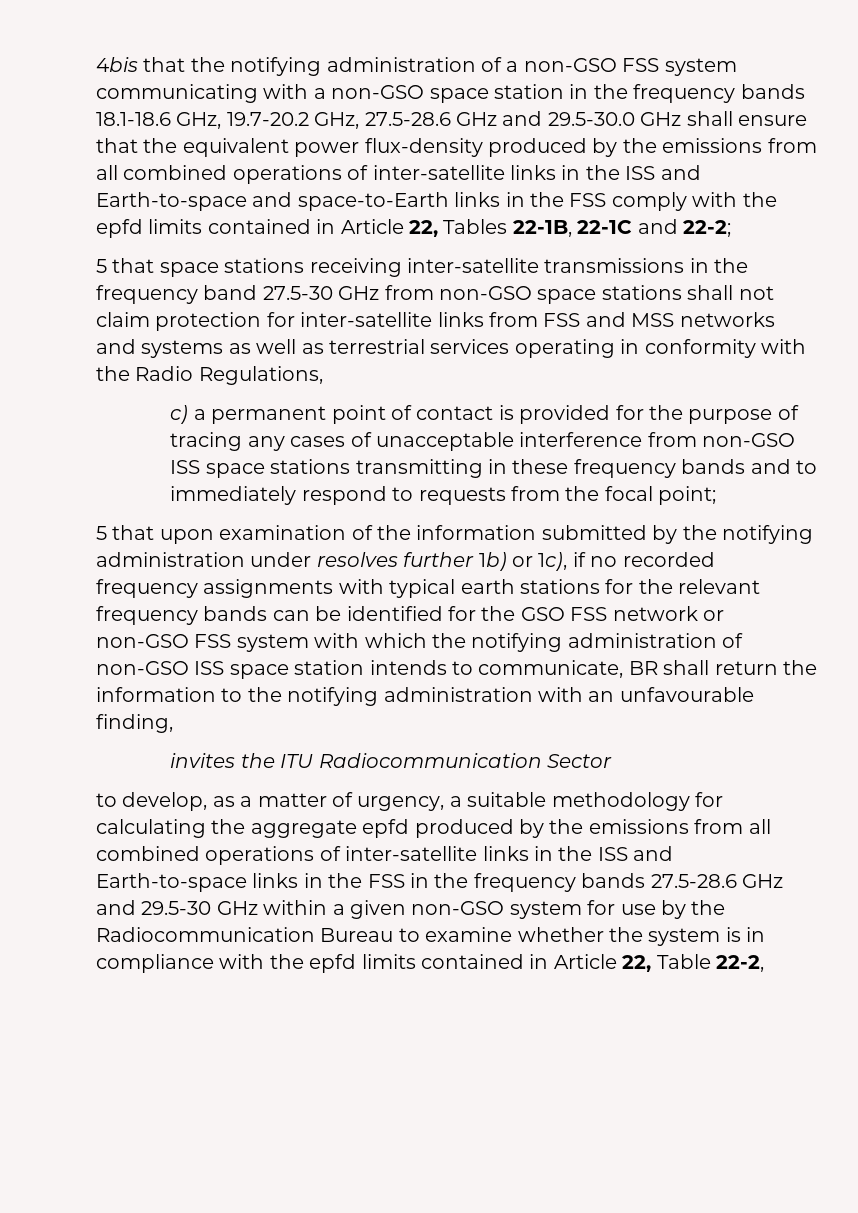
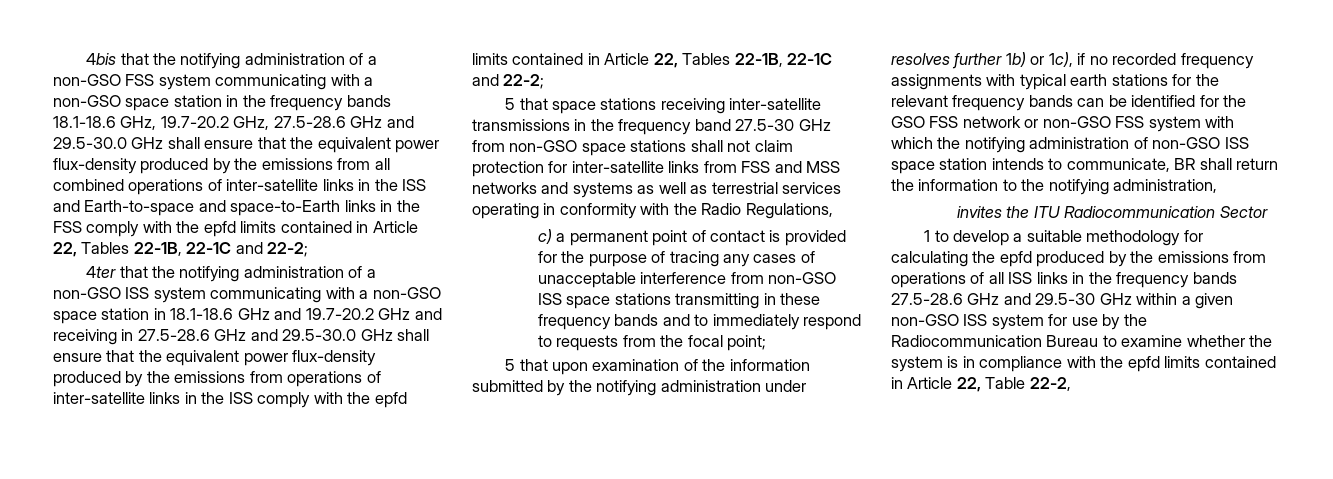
+ 4ter that the notifying administration of a non-GSO ISS system communicating with a non-GSO space station in 18.1-18.6 GHz and 19.7-20.2 GHz and receiving in 27.5-28.6 GHz and 29.5-30.0 GHz shall ensure that the equivalent power flux-density produced by the emissions from operations of inter-satellite links in the ISS comply with the epfd limits contained in Article 22, Tables 22-1B, 22-1C and 22-2;
- 5 that upon examination of the information submitted by the notifying administration under resolves further 1b) or 1c), if no recorded frequency assignments with typical earth stations for the relevant frequency bands can be identified for the GSO FSS network or non-GSO FSS system with which the notifying administration of non-GSO ISS space station intends to communicate, BR shall return the information to the notifying administration with an unfavourable finding,
+ 5 that upon examination of the information submitted by the notifying administration under resolves further 1b) or 1c), if no recorded frequency assignments with typical earth stations for the relevant frequency bands can be identified for the GSO FSS network or non-GSO FSS system with which the notifying administration of non-GSO ISS space station intends to communicate, BR shall return the information to the notifying administration,
- to develop, as a matter of urgency, a suitable methodology for calculating the aggregate epfd produced by the emissions from all combined operations of inter-satellite links in the ISS and Earth-to-space links in the FSS in the frequency bands 27.5-28.6 GHz and 29.5-30 GHz within a given non-GSO system for use by the Radiocommunication Bureau to examine whether the system is in compliance with the epfd limits contained in Article 22, Table 22-2,
+ 1 to develop a suitable methodology for calculating the epfd produced by the emissions from operations of all ISS links in the frequency bands 27.5-28.6 GHz and 29.5-30 GHz within a given non-GSO ISS system for use by the Radiocommunication Bureau to examine whether the system is in compliance with the epfd limits contained in Article 22, Table 22-2,

